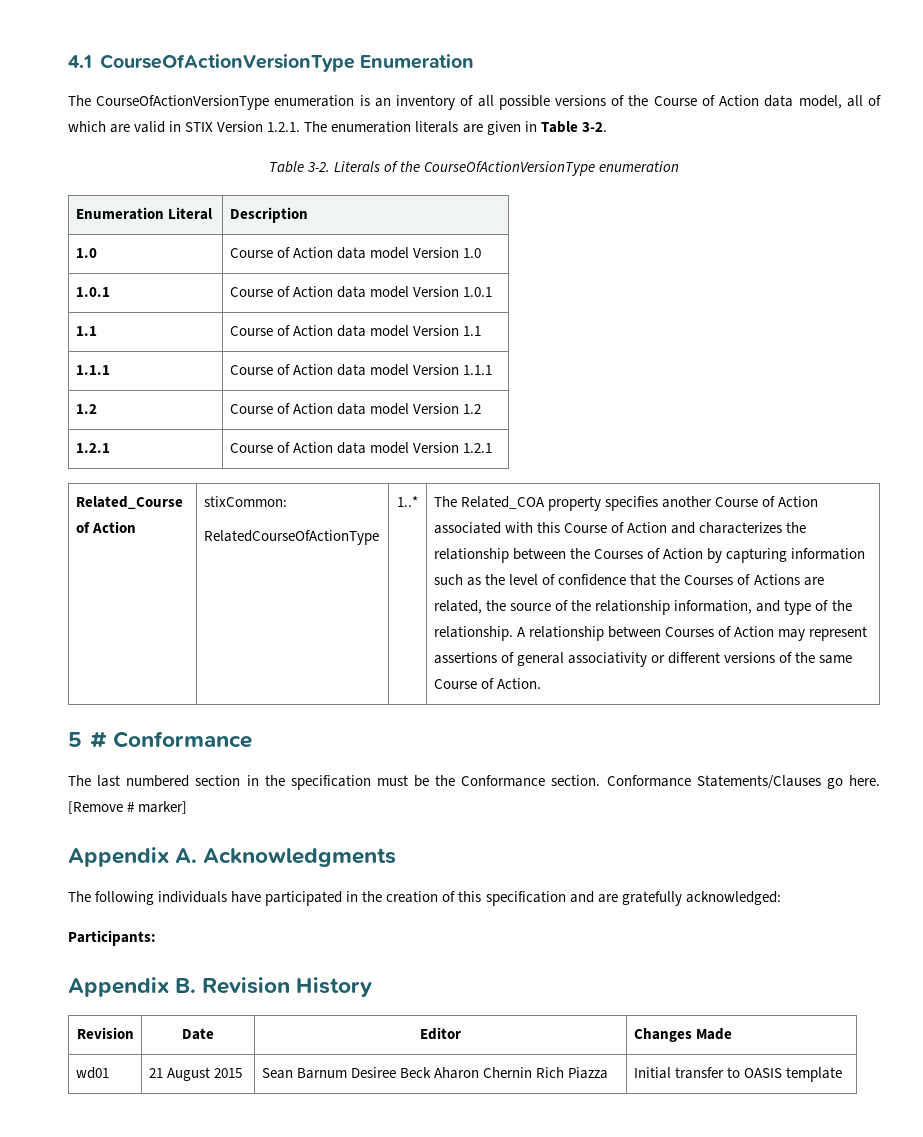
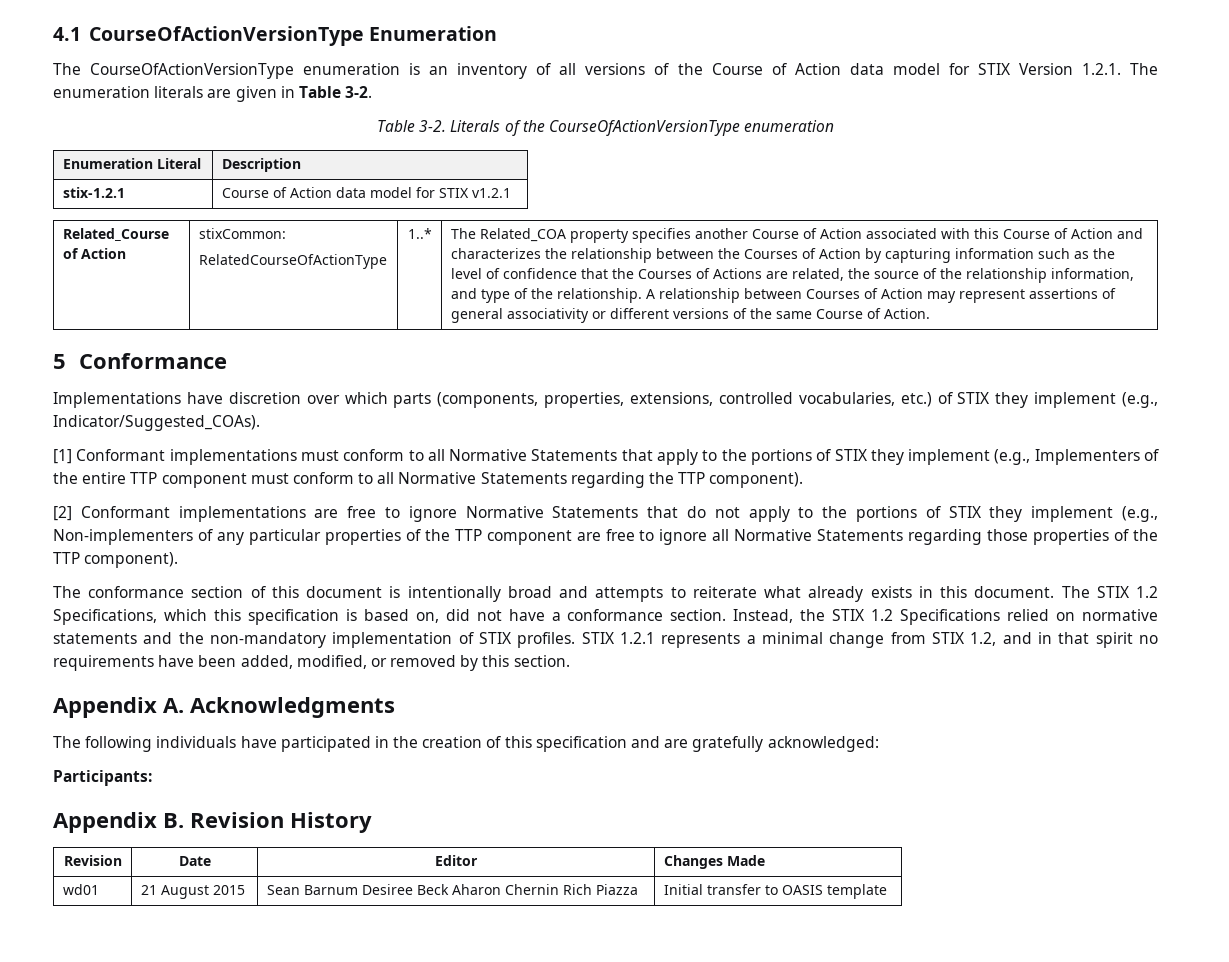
- The CourseOfActionVersionType enumeration is an inventory of all possible versions of the Course of Action data model, all of which are valid in STIX Version 1.2.1. The enumeration literals are given in Table 3-2.
+ The CourseOfActionVersionType enumeration is an inventory of all versions of the Course of Action data model for STIX Version 1.2.1. The enumeration literals are given in Table 3-2.
- 1.0 | Course of Action data model Version 1.0
- 1.0.1 | Course of Action data model Version 1.0.1
- 1.1 | Course of Action data model Version 1.1
- 1.1.1 | Course of Action data model Version 1.1.1
- 1.2 | Course of Action data model Version 1.2
- 1.2.1 | Course of Action data model Version 1.2.1
+ stix-1.2.1 | Course of Action data model for STIX v1.2.1
- 5 # Conformance
+ 5 Conformance
- The last numbered section in the specification must be the Conformance section. Conformance Statements/Clauses go here. [Remove # marker]
+ Implementations have discretion over which parts (components, properties, extensions, controlled vocabularies, etc.) of STIX they implement (e.g., Indicator/Suggested_COAs).
+ [1] Conformant implementations must conform to all Normative Statements that apply to the portions of STIX they implement (e.g., Implementers of the entire TTP component must conform to all Normative Statements regarding the TTP component).
+ [2] Conformant implementations are free to ignore Normative Statements that do not apply to the portions of STIX they implement (e.g., Non-implementers of any particular properties of the TTP component are free to ignore all Normative Statements regarding those properties of the TTP component).
+ The conformance section of this document is intentionally broad and attempts to reiterate what already exists in this document. The STIX 1.2 Specifications, which this specification is based on, did not have a conformance section. Instead, the STIX 1.2 Specifications relied on normative statements and the non-mandatory implementation of STIX profiles. STIX 1.2.1 represents a minimal change from STIX 1.2, and in that spirit no requirements have been added, modified, or removed by this section.

